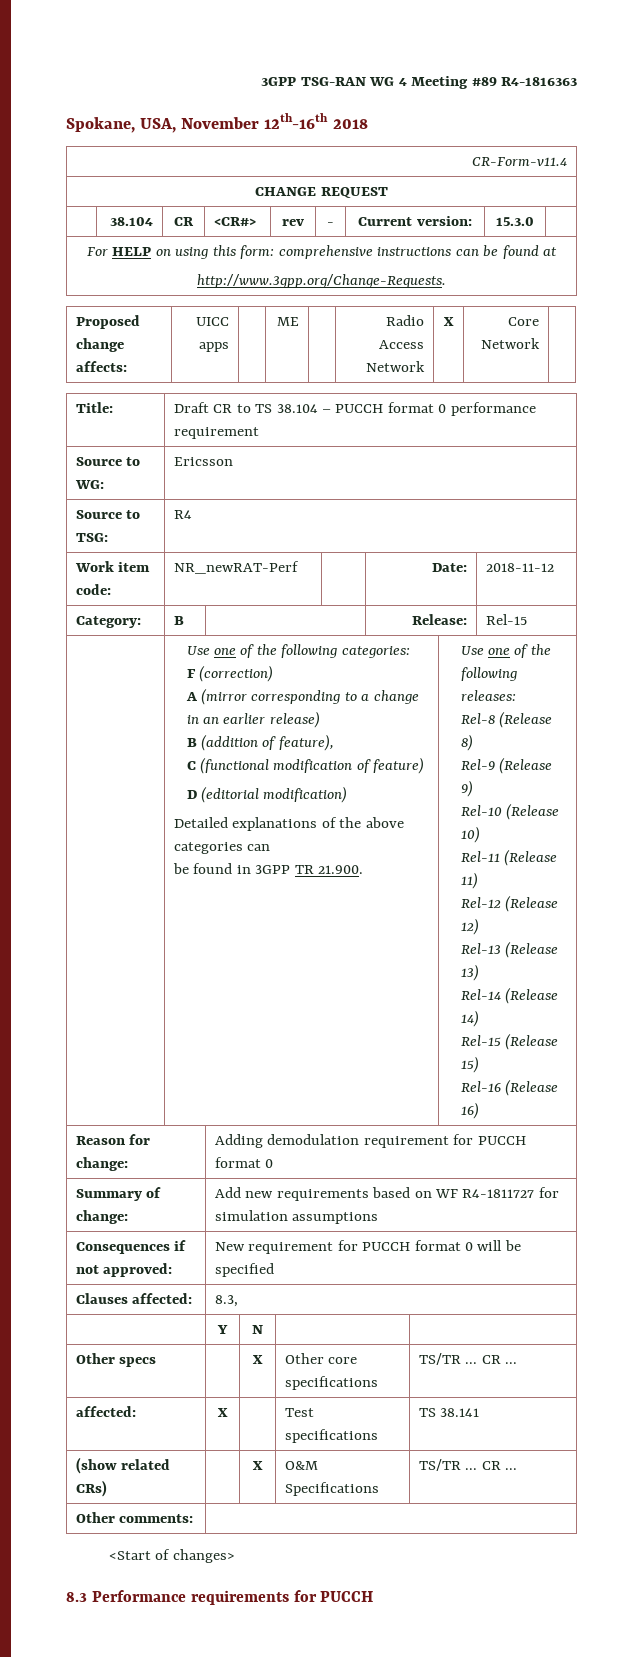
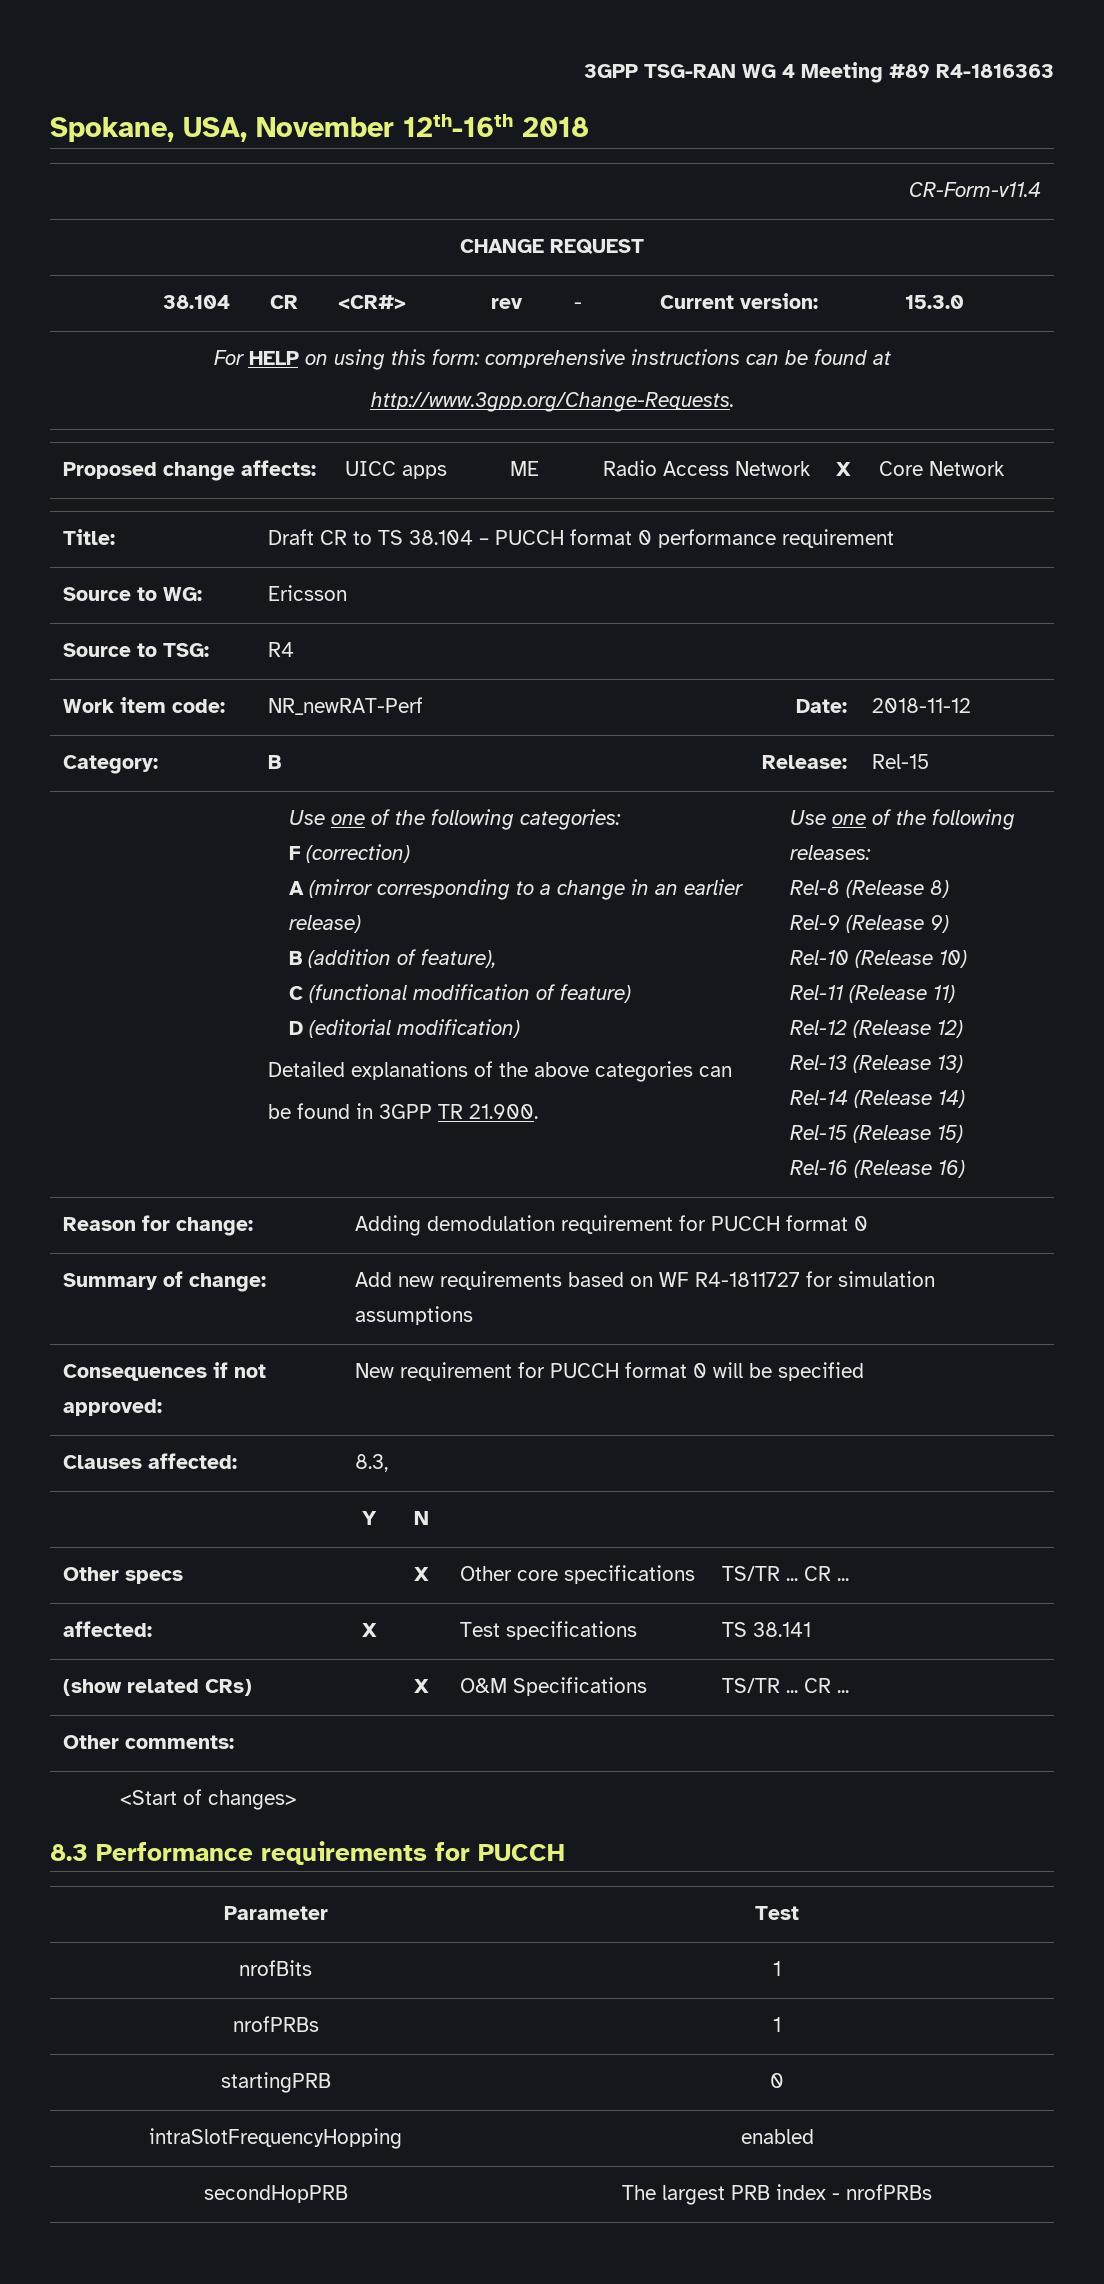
+ Parameter | Test
+ nrofBits | 1
+ nrofPRBs | 1
+ startingPRB | 0
+ intraSlotFrequencyHopping | enabled
+ secondHopPRB | The largest PRB index - nrofPRBs

